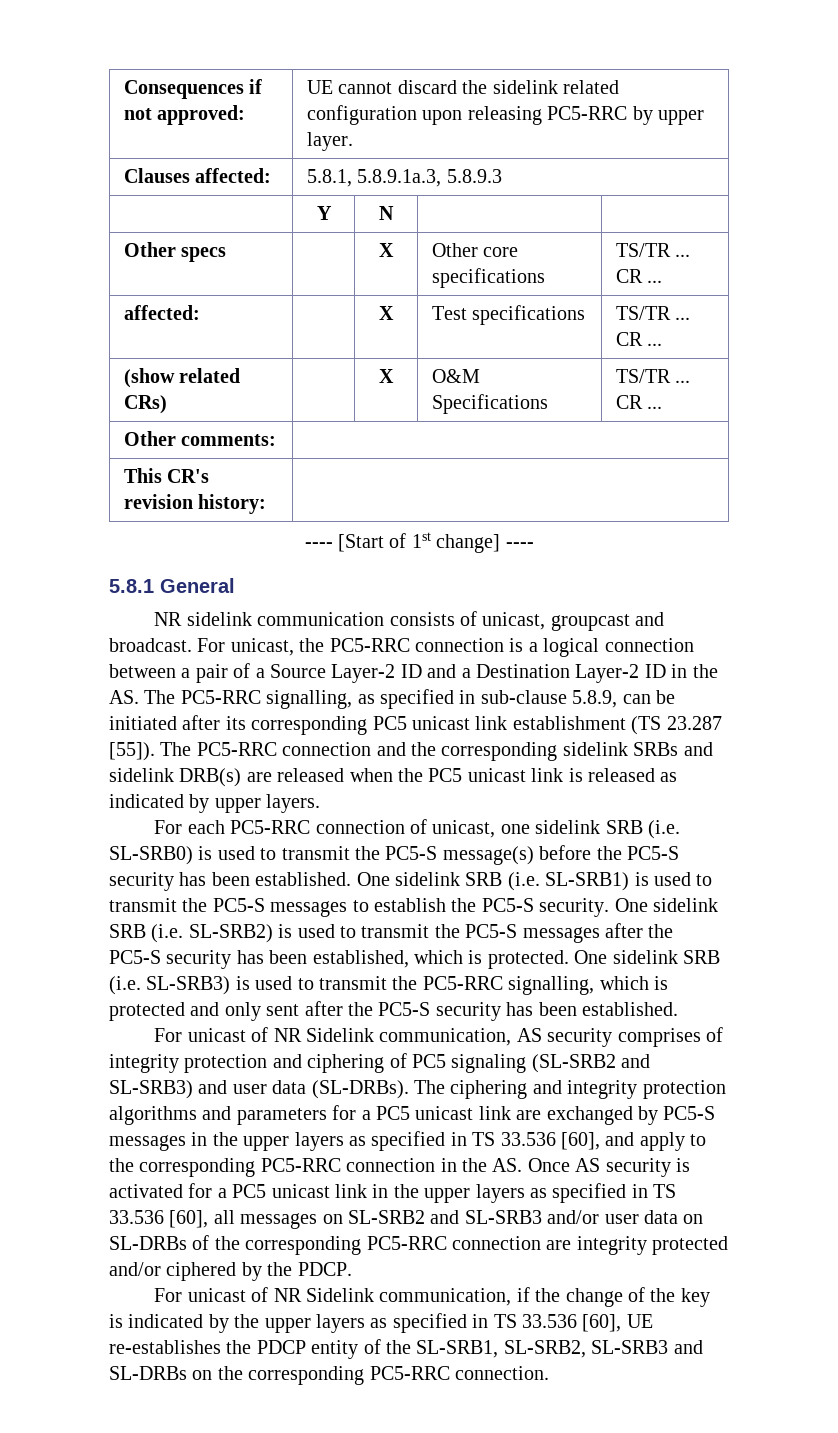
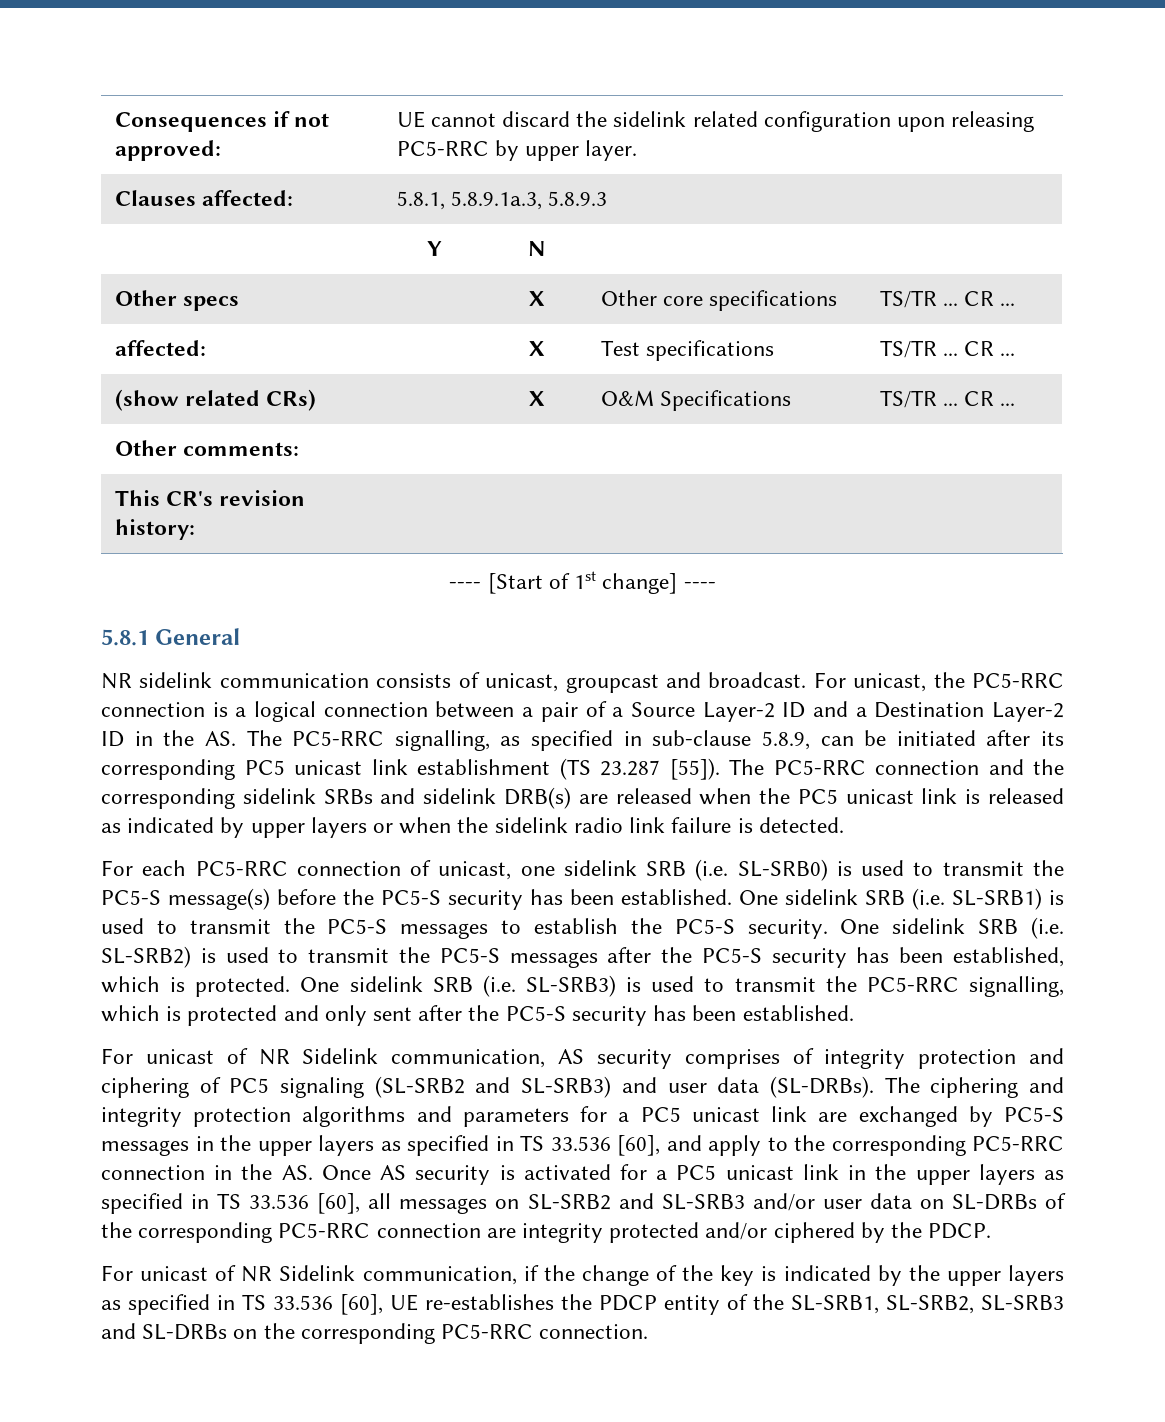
- The PC5-RRC connection and the corresponding sidelink SRBs and sidelink DRB(s) are released when the PC5 unicast link is released as indicated by upper layers.
+ The PC5-RRC connection and the corresponding sidelink SRBs and sidelink DRB(s) are released when the PC5 unicast link is released as indicated by upper layers or when the sidelink radio link failure is detected.

